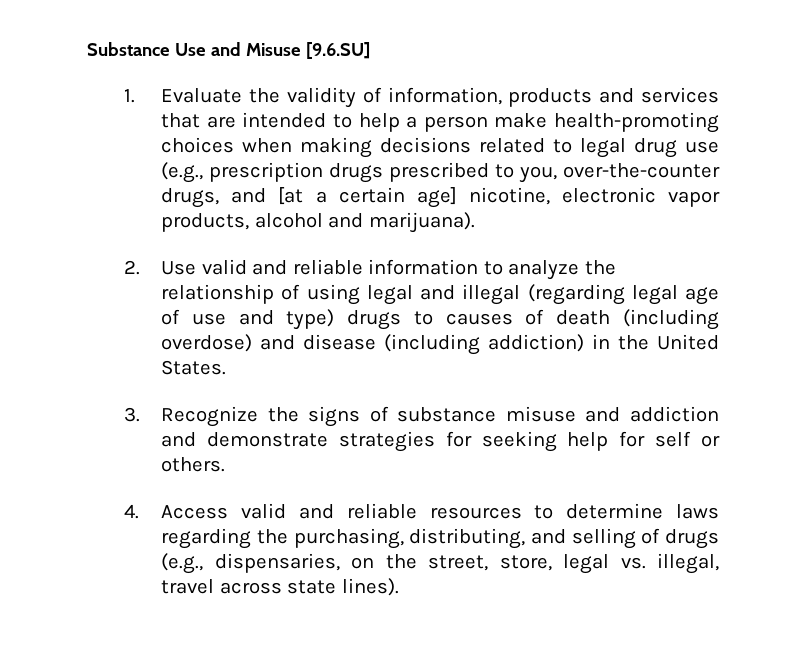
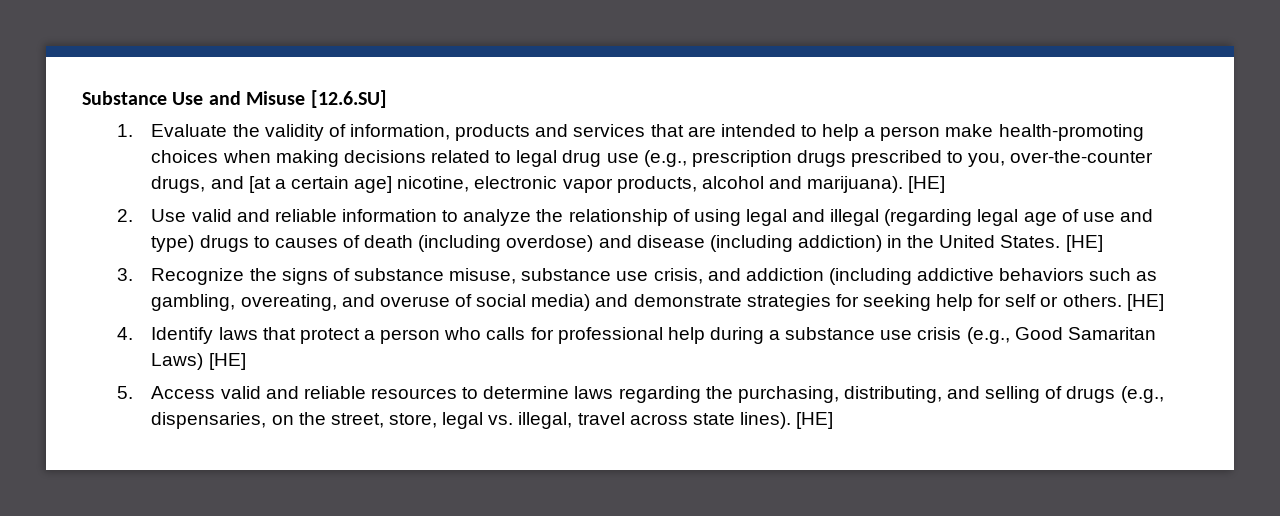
- Substance Use and Misuse [9.6.SU]
+ Substance Use and Misuse [12.6.SU]
- 1. Evaluate the validity of information, products and services that are intended to help a person make health-promoting choices when making decisions related to legal drug use (e.g., prescription drugs prescribed to you, over-the-counter drugs, and [at a certain age] nicotine, electronic vapor products, alcohol and marijuana).
+ 1. Evaluate the validity of information, products and services that are intended to help a person make health-promoting choices when making decisions related to legal drug use (e.g., prescription drugs prescribed to you, over-the-counter drugs, and [at a certain age] nicotine, electronic vapor products, alcohol and marijuana). [HE]
- 2. Use valid and reliable information to analyze the relationship of using legal and illegal (regarding legal age of use and type) drugs to causes of death (including overdose) and disease (including addiction) in the United States.
+ 2. Use valid and reliable information to analyze the relationship of using legal and illegal (regarding legal age of use and type) drugs to causes of death (including overdose) and disease (including addiction) in the United States. [HE]
- 3. Recognize the signs of substance misuse and addiction and demonstrate strategies for seeking help for self or others.
- 4. Access valid and reliable resources to determine laws regarding the purchasing, distributing, and selling of drugs (e.g., dispensaries, on the street, store, legal vs. illegal, travel across state lines).
+ 3. Recognize the signs of substance misuse, substance use crisis, and addiction (including addictive behaviors such as gambling, overeating, and overuse of social media) and demonstrate strategies for seeking help for self or others. [HE]
+ 4. Identify laws that protect a person who calls for professional help during a substance use crisis (e.g., Good Samaritan Laws) [HE]
+ 5. Access valid and reliable resources to determine laws regarding the purchasing, distributing, and selling of drugs (e.g., dispensaries, on the street, store, legal vs. illegal, travel across state lines). [HE]

